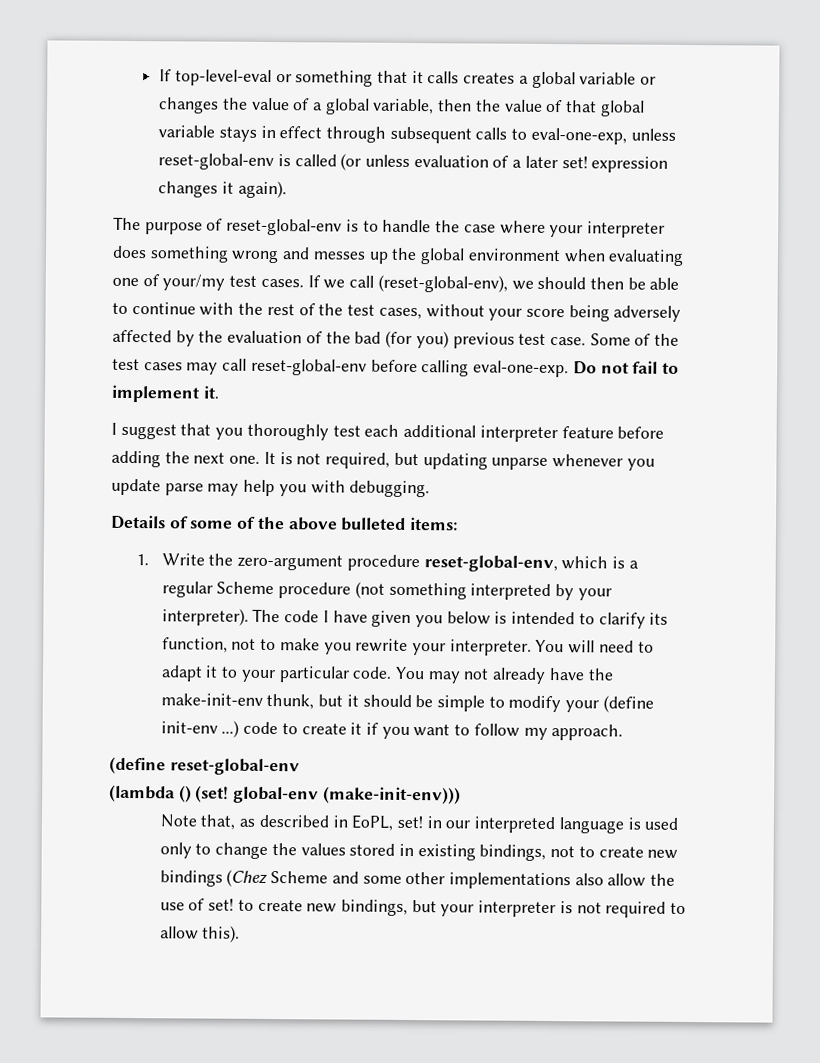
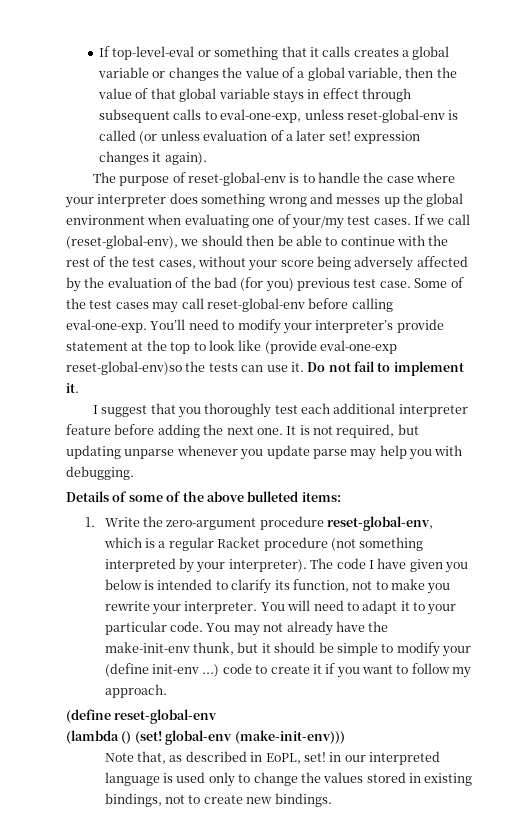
+ You’ll need to modify your interpreter’s provide statement at the top to look like (provide eval-one-exp reset-global-env)so the tests can use it.
- 1. Write the zero-argument procedure reset-global-env, which is a regular Scheme procedure (not something interpreted by your interpreter).
+ 1. Write the zero-argument procedure reset-global-env, which is a regular Racket procedure (not something interpreted by your interpreter).
- Note that, as described in EoPL, set! in our interpreted language is used only to change the values stored in existing bindings, not to create new bindings (Chez Scheme and some other implementations also allow the use of set! to create new bindings, but your interpreter is not required to allow this).
+ Note that, as described in EoPL, set! in our interpreted language is used only to change the values stored in existing bindings, not to create new bindings.

